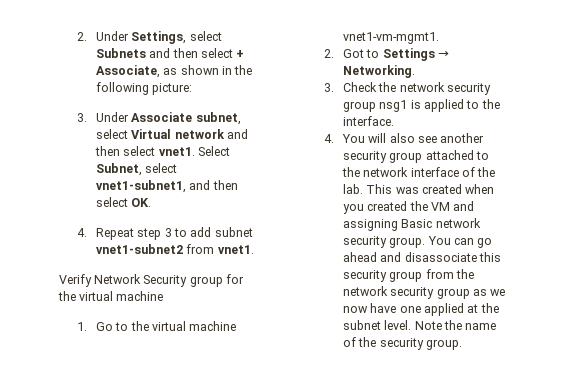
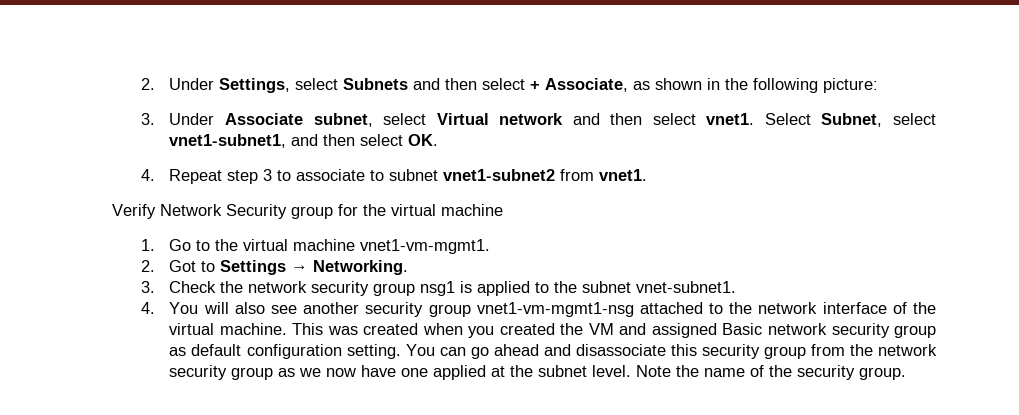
- 4. Repeat step 3 to add subnet vnet1-subnet2 from vnet1.
+ 4. Repeat step 3 to associate to subnet vnet1-subnet2 from vnet1.
- 3. Check the network security group nsg1 is applied to the interface.
+ 3. Check the network security group nsg1 is applied to the subnet vnet-subnet1.
- 4. You will also see another security group attached to the network interface of the lab.
+ 4. You will also see another security group vnet1-vm-mgmt1-nsg attached to the network interface of the virtual machine.
- This was created when you created the VM and assigning Basic network security group.
+ This was created when you created the VM and assigned Basic network security group as default configuration setting.

